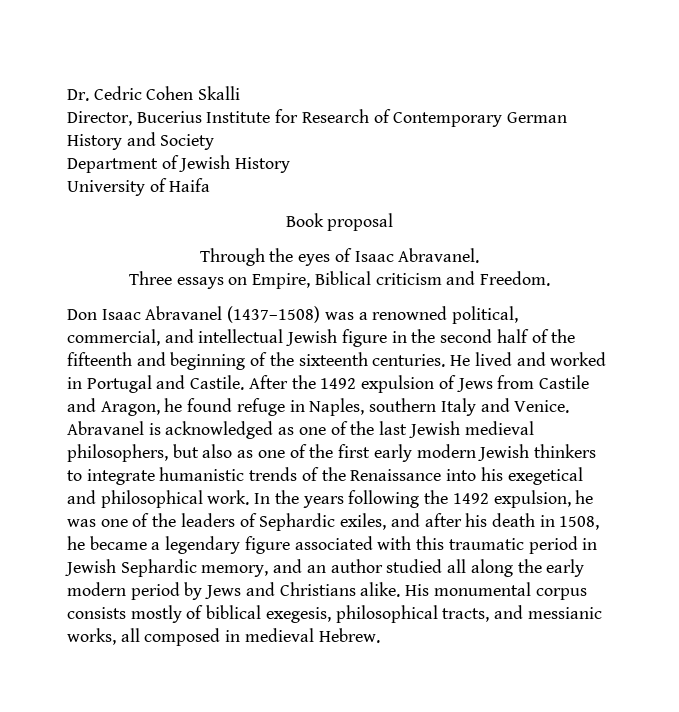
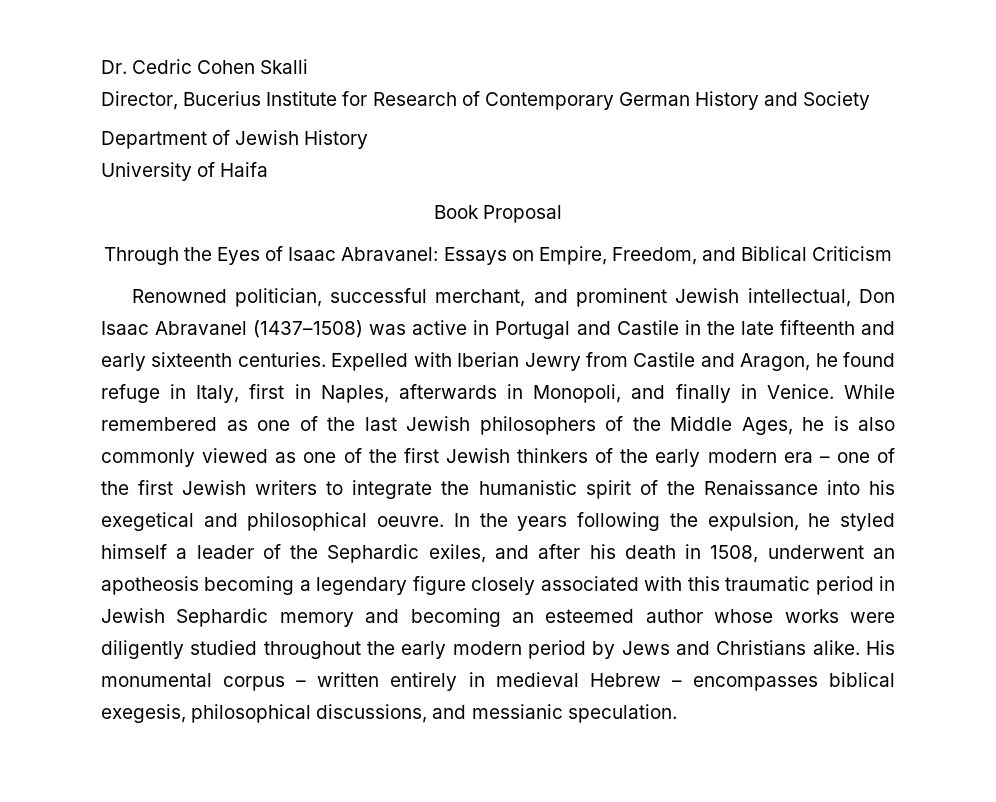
- Book proposal
+ Book Proposal
- Through the eyes of Isaac Abravanel.
- Three essays on Empire, Biblical criticism and Freedom.
- Don Isaac Abravanel (1437–1508) was a renowned political, commercial, and intellectual Jewish figure in the second half of the fifteenth and beginning of the sixteenth centuries. He lived and worked in Portugal and Castile. After the 1492 expulsion of Jews from Castile and Aragon, he found refuge in Naples, southern Italy and Venice. Abravanel is acknowledged as one of the last Jewish medieval philosophers, but also as one of the first early modern Jewish thinkers to integrate humanistic trends of the Renaissance into his exegetical and philosophical work.
+ Through the Eyes of Isaac Abravanel: Essays on Empire, Freedom, and Biblical Criticism
+ Renowned politician, successful merchant, and prominent Jewish intellectual, Don Isaac Abravanel (1437–1508) was active in Portugal and Castile in the late fifteenth and early sixteenth centuries. Expelled with Iberian Jewry from Castile and Aragon, he found refuge in Italy, first in Naples, afterwards in Monopoli, and finally in Venice. While remembered as one of the last Jewish philosophers of the Middle Ages, he is also commonly viewed as one of the first Jewish thinkers of the early modern era – one of the first Jewish writers to integrate the humanistic spirit of the Renaissance into his exegetical and philosophical oeuvre.
- In the years following the 1492 expulsion, he was one of the leaders of Sephardic exiles, and after his death in 1508, he became a legendary figure associated with this traumatic period in Jewish Sephardic memory, and an author studied all along the early modern period by Jews and Christians alike.
+ In the years following the expulsion, he styled himself a leader of the Sephardic exiles, and after his death in 1508, underwent an apotheosis becoming a legendary figure closely associated with this traumatic period in Jewish Sephardic memory and becoming an esteemed author whose works were diligently studied throughout the early modern period by Jews and Christians alike.
- His monumental corpus consists mostly of biblical exegesis, philosophical tracts, and messianic works, all composed in medieval Hebrew.
+ His monumental corpus – written entirely in medieval Hebrew – encompasses biblical exegesis, philosophical discussions, and messianic speculation.

